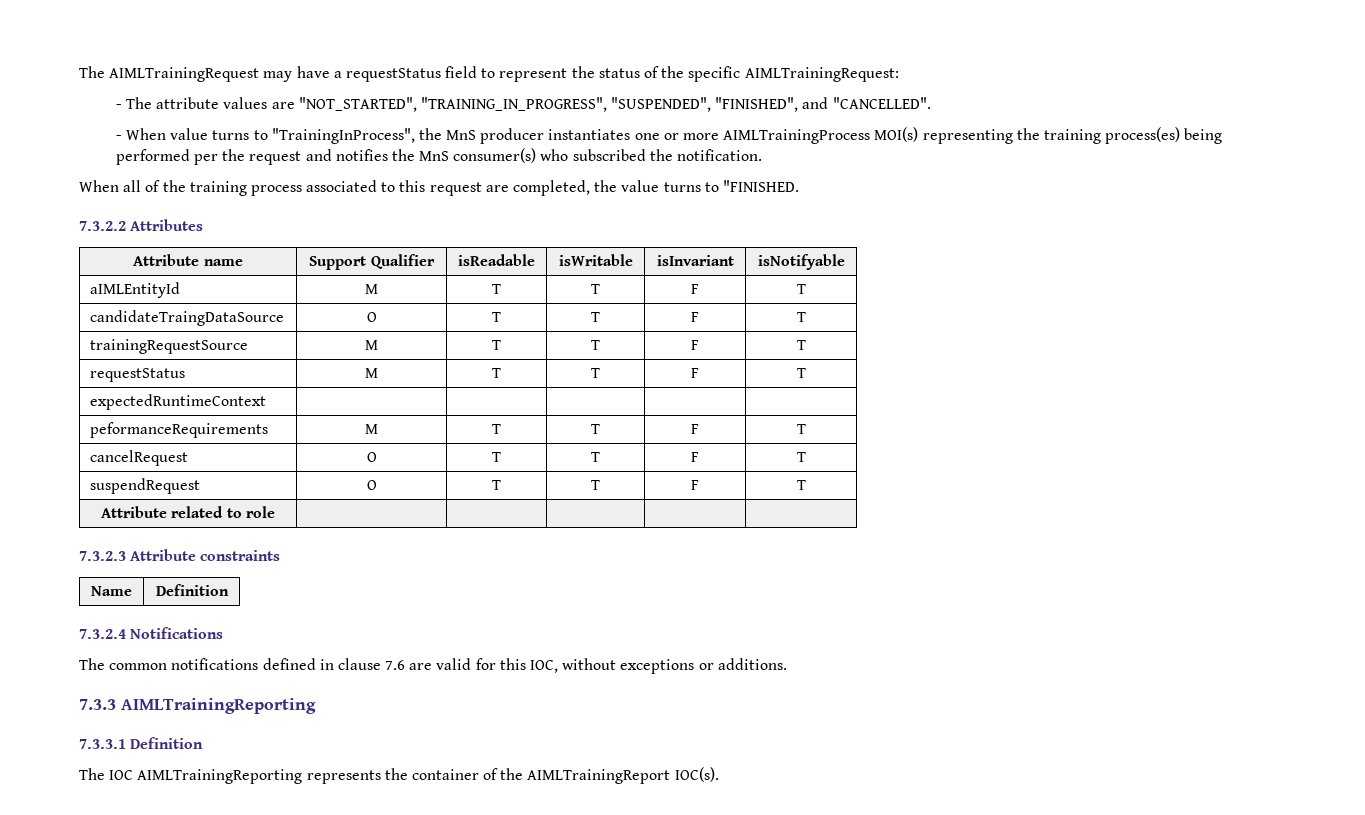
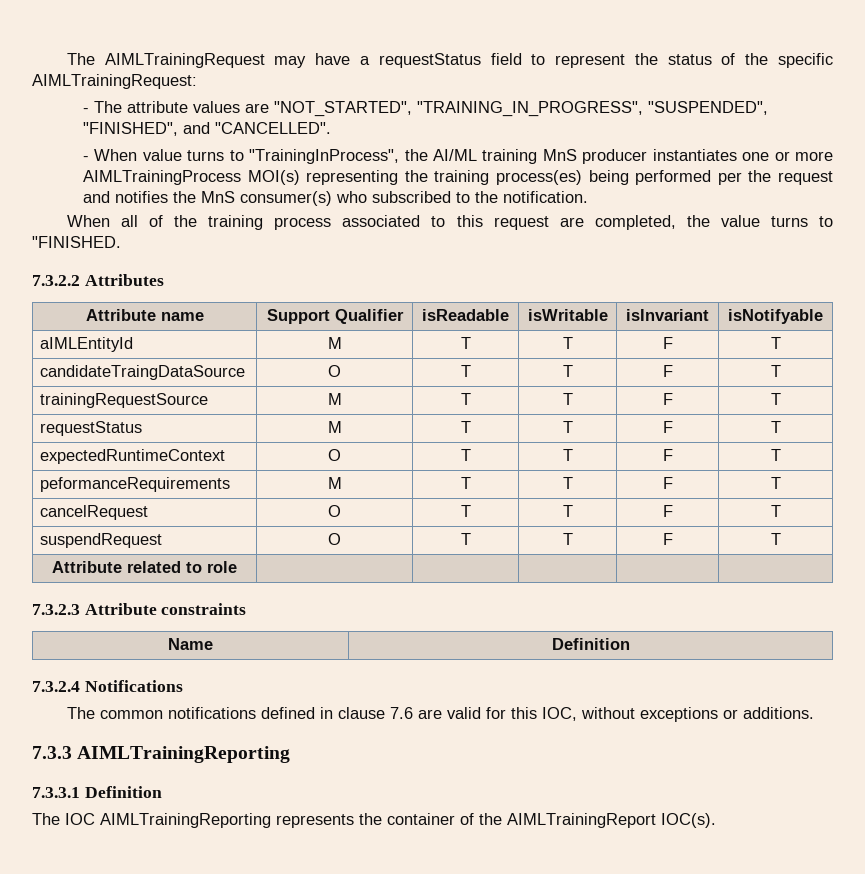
- - When value turns to "TrainingInProcess", the MnS producer instantiates one or more AIMLTrainingProcess MOI(s) representing the training process(es) being performed per the request and notifies the MnS consumer(s) who subscribed the notification.
+ - When value turns to "TrainingInProcess", the AI/ML training MnS producer instantiates one or more AIMLTrainingProcess MOI(s) representing the training process(es) being performed per the request and notifies the MnS consumer(s) who subscribed to the notification.
- expectedRuntimeContext | | | | |
+ expectedRuntimeContext | O | T | T | F | T

